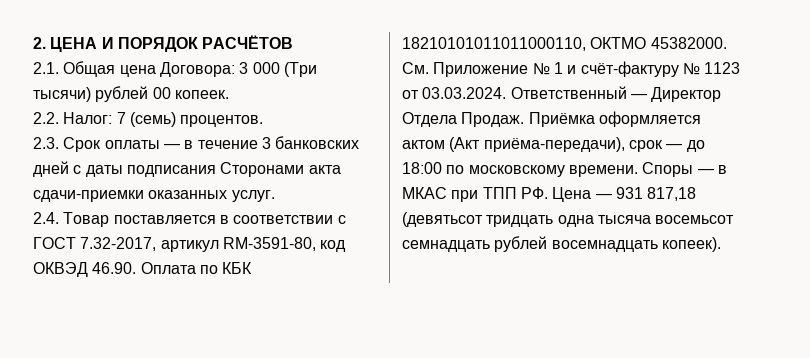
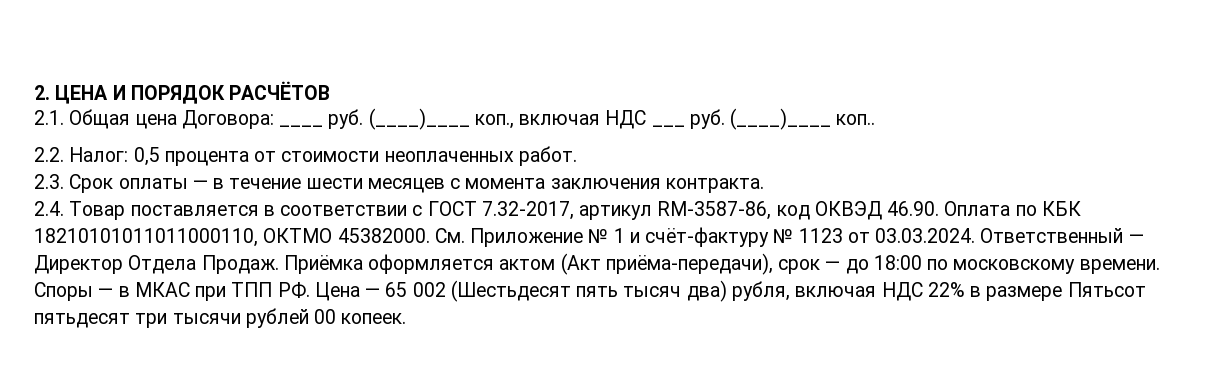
- 2.1. Общая цена Договора: 3 000 (Три тысячи) рублей 00 копеек.
- 2.2. Налог: 7 (семь) процентов.
+ 2.1. Общая цена Договора: ____ руб. (____)____ коп., включая НДС ___ руб. (____)____ коп..
+ 2.2. Налог: 0,5 процента от стоимости неоплаченных работ.
- 2.3. Срок оплаты — в течение 3 банковских дней с даты подписания Сторонами акта сдачи-приемки оказанных услуг.
+ 2.3. Срок оплаты — в течение шести месяцев с момента заключения контракта.
- 2.4. Товар поставляется в соответствии с ГОСТ 7.32-2017, артикул RM-3591-80, код ОКВЭД 46.90. Оплата по КБК 18210101011011000110, ОКТМО 45382000.
+ 2.4. Товар поставляется в соответствии с ГОСТ 7.32-2017, артикул RM-3587-86, код ОКВЭД 46.90. Оплата по КБК 18210101011011000110, ОКТМО 45382000.
- Споры — в МКАС при ТПП РФ. Цена — 931 817,18 (девятьсот тридцать одна тысяча восемьсот семнадцать рублей восемнадцать копеек).
+ Споры — в МКАС при ТПП РФ. Цена — 65 002 (Шестьдесят пять тысяч два) рубля, включая НДС 22% в размере Пятьсот пятьдесят три тысячи рублей 00 копеек.

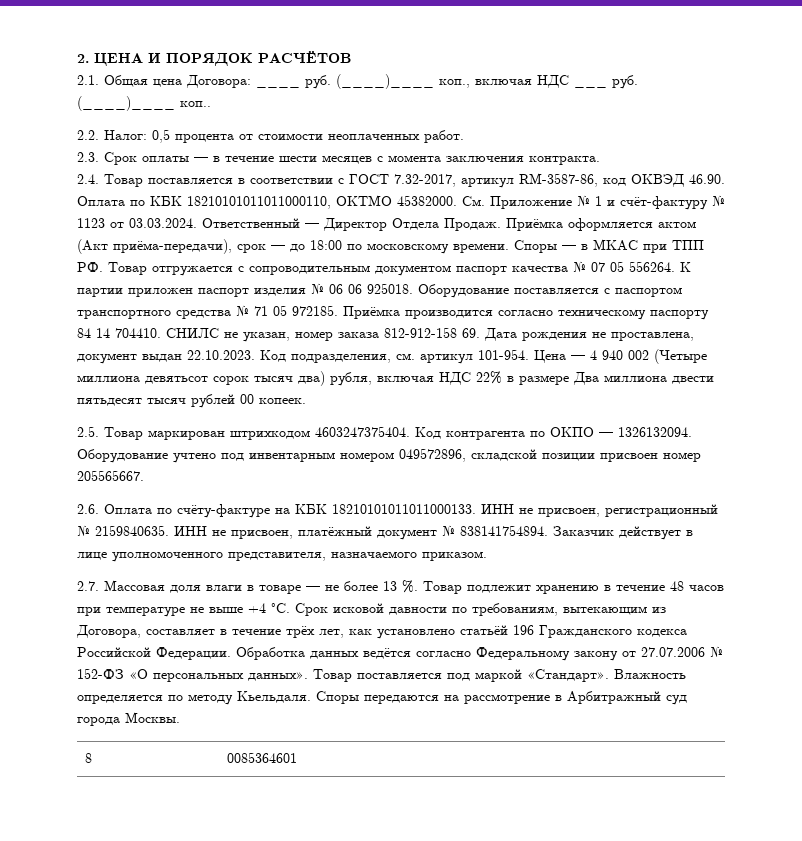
- Споры — в МКАС при ТПП РФ. Цена — 65 002 (Шестьдесят пять тысяч два) рубля, включая НДС 22% в размере Пятьсот пятьдесят три тысячи рублей 00 копеек.
+ Споры — в МКАС при ТПП РФ. Товар отгружается с сопроводительным документом паспорт качества № 07 05 556264. К партии приложен паспорт изделия № 06 06 925018. Оборудование поставляется с паспортом транспортного средства № 71 05 972185. Приёмка производится согласно техническому паспорту 84 14 704410. СНИЛС не указан, номер заказа 812-912-158 69. Дата рождения не проставлена, документ выдан 22.10.2023. Код подразделения, см. артикул 101-954. Цена — 4 940 002 (Четыре миллиона девятьсот сорок тысяч два) рубля, включая НДС 22% в размере Два миллиона двести пятьдесят тысяч рублей 00 копеек.
+ 2.5. Товар маркирован штрихкодом 4603247375404. Код контрагента по ОКПО — 1326132094. Оборудование учтено под инвентарным номером 049572896, складской позиции присвоен номер 205565667.
+ 2.6. Оплата по счёту-фактуре на КБК 18210101011011000133. ИНН не присвоен, регистрационный № 2159840635. ИНН не присвоен, платёжный документ № 838141754894. Заказчик действует в лице уполномоченного представителя, назначаемого приказом.
+ 2.7. Массовая доля влаги в товаре — не более 13 %. Товар подлежит хранению в течение 48 часов при температуре не выше +4 °C. Срок исковой давности по требованиям, вытекающим из Договора, составляет в течение трёх лет, как установлено статьёй 196 Гражданского кодекса Российской Федерации. Обработка данных ведётся согласно Федеральному закону от 27.07.2006 № 152-ФЗ «О персональных данных». Товар поставляется под маркой «Стандарт». Влажность определяется по методу Кьельдаля. Споры передаются на рассмотрение в Арбитражный суд города Москвы.
+ 8 | 0085364601

